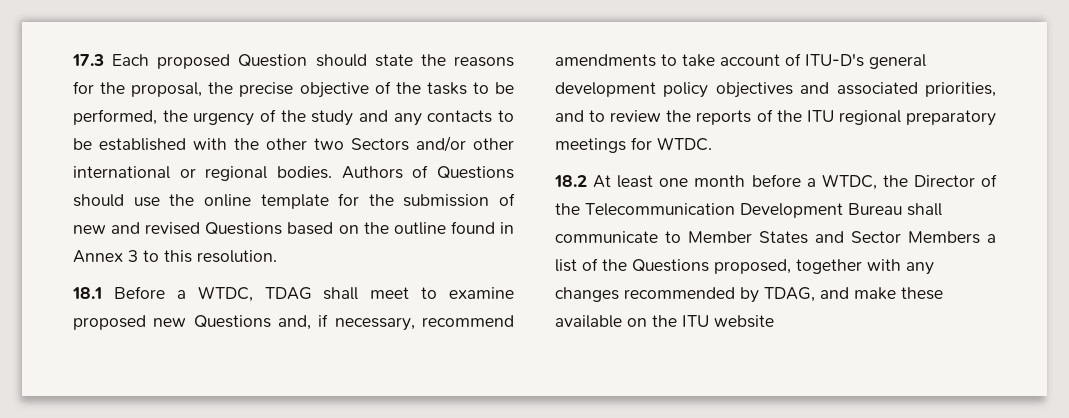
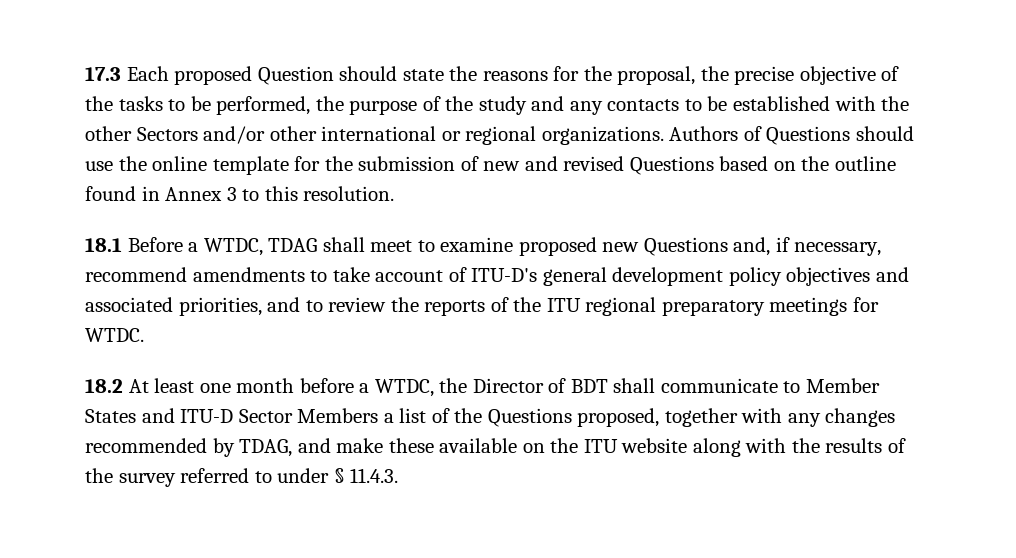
- 17.3 Each proposed Question should state the reasons for the proposal, the precise objective of the tasks to be performed, the urgency of the study and any contacts to be established with the other two Sectors and/or other international or regional bodies.
+ 17.3 Each proposed Question should state the reasons for the proposal, the precise objective of the tasks to be performed, the purpose of the study and any contacts to be established with the other Sectors and/or other international or regional organizations.
- 18.2 At least one month before a WTDC, the Director of the Telecommunication Development Bureau shall communicate to Member States and Sector Members a list of the Questions proposed, together with any changes recommended by TDAG, and make these available on the ITU website
+ 18.2 At least one month before a WTDC, the Director of BDT shall communicate to Member States and ITU-D Sector Members a list of the Questions proposed, together with any changes recommended by TDAG, and make these available on the ITU website along with the results of the survey referred to under § 11.4.3.

